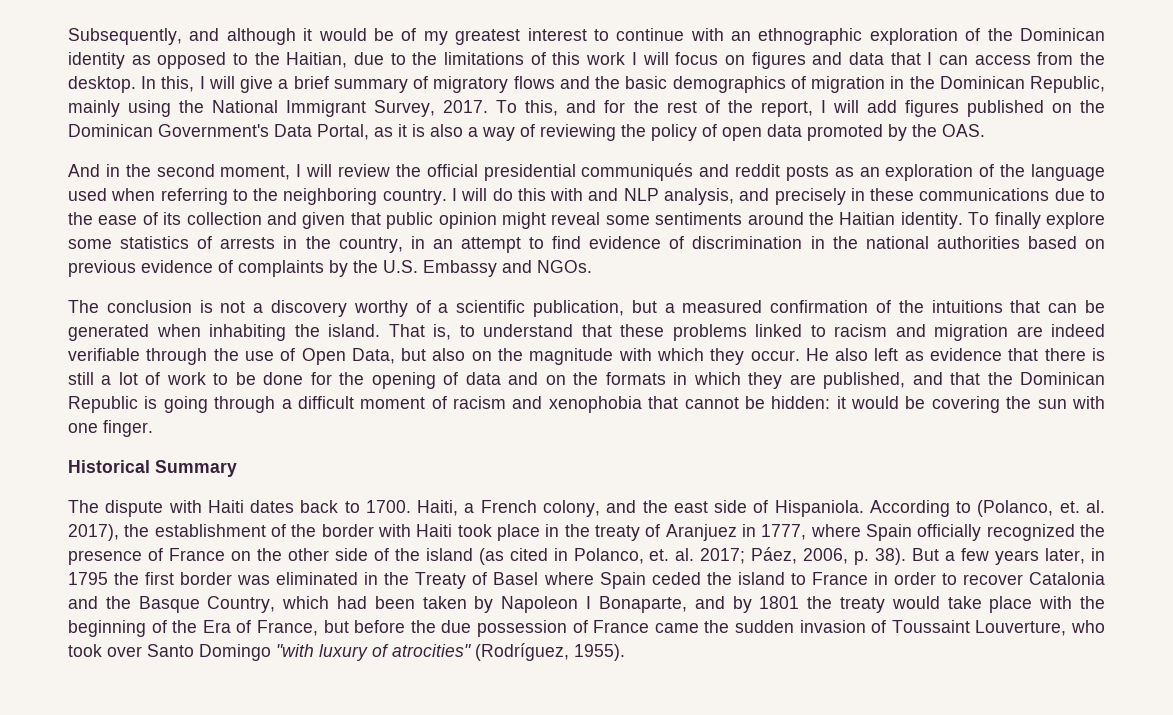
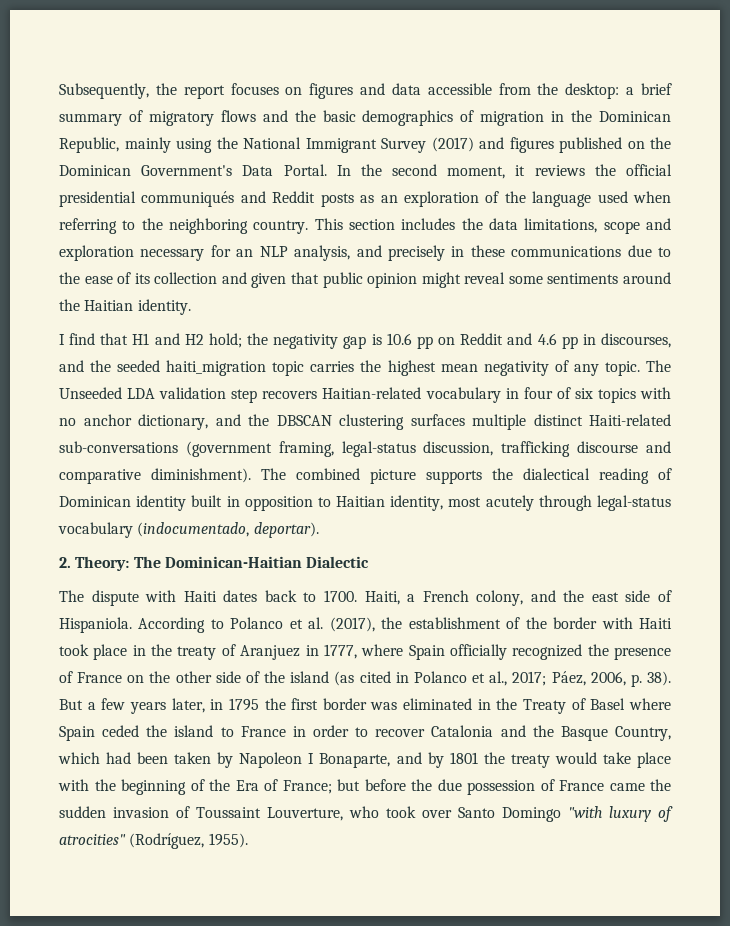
- Subsequently, and although it would be of my greatest interest to continue with an ethnographic exploration of the Dominican identity as opposed to the Haitian, due to the limitations of this work I will focus on figures and data that I can access from the desktop. In this, I will give a brief summary of migratory flows and the basic demographics of migration in the Dominican Republic, mainly using the National Immigrant Survey, 2017. To this, and for the rest of the report, I will add figures published on the Dominican Government's Data Portal, as it is also a way of reviewing the policy of open data promoted by the OAS.
- And in the second moment, I will review the official presidential communiqués and reddit posts as an exploration of the language used when referring to the neighboring country.
+ Subsequently, the report focuses on figures and data accessible from the desktop: a brief summary of migratory flows and the basic demographics of migration in the Dominican Republic, mainly using the National Immigrant Survey (2017) and figures published on the Dominican Government's Data Portal. In the second moment, it reviews the official presidential communiqués and Reddit posts as an exploration of the language used when referring to the neighboring country.
- I will do this with and NLP analysis, and precisely in these communications due to the ease of its collection and given that public opinion might reveal some sentiments around the Haitian identity. To finally explore some statistics of arrests in the country, in an attempt to find evidence of discrimination in the national authorities based on previous evidence of complaints by the U.S. Embassy and NGOs.
- The conclusion is not a discovery worthy of a scientific publication, but a measured confirmation of the intuitions that can be generated when inhabiting the island. That is, to understand that these problems linked to racism and migration are indeed verifiable through the use of Open Data, but also on the magnitude with which they occur. He also left as evidence that there is still a lot of work to be done for the opening of data and on the formats in which they are published, and that the Dominican Republic is going through a difficult moment of racism and xenophobia that cannot be hidden: it would be covering the sun with one finger.
- Historical Summary
+ This section includes the data limitations, scope and exploration necessary for an NLP analysis, and precisely in these communications due to the ease of its collection and given that public opinion might reveal some sentiments around the Haitian identity.
+ I find that H1 and H2 hold; the negativity gap is 10.6 pp on Reddit and 4.6 pp in discourses, and the seeded haiti_migration topic carries the highest mean negativity of any topic. The Unseeded LDA validation step recovers Haitian-related vocabulary in four of six topics with no anchor dictionary, and the DBSCAN clustering surfaces multiple distinct Haiti-related sub-conversations (government framing, legal-status discussion, trafficking discourse and comparative diminishment). The combined picture supports the dialectical reading of Dominican identity built in opposition to Haitian identity, most acutely through legal-status vocabulary (indocumentado, deportar).
+ 2. Theory: The Dominican-Haitian Dialectic
- According to (Polanco, et. al. 2017), the establishment of the border with Haiti took place in the treaty of Aranjuez in 1777, where Spain officially recognized the presence of France on the other side of the island (as cited in Polanco, et. al. 2017; Páez, 2006, p. 38).
+ According to Polanco et al. (2017), the establishment of the border with Haiti took place in the treaty of Aranjuez in 1777, where Spain officially recognized the presence of France on the other side of the island (as cited in Polanco et al., 2017; Páez, 2006, p. 38).
- But a few years later, in 1795 the first border was eliminated in the Treaty of Basel where Spain ceded the island to France in order to recover Catalonia and the Basque Country, which had been taken by Napoleon I Bonaparte, and by 1801 the treaty would take place with the beginning of the Era of France, but before the due possession of France came the sudden invasion of Toussaint Louverture, who took over Santo Domingo "with luxury of atrocities" (Rodríguez, 1955).
+ But a few years later, in 1795 the first border was eliminated in the Treaty of Basel where Spain ceded the island to France in order to recover Catalonia and the Basque Country, which had been taken by Napoleon I Bonaparte, and by 1801 the treaty would take place with the beginning of the Era of France; but before the due possession of France came the sudden invasion of Toussaint Louverture, who took over Santo Domingo "with luxury of atrocities" (Rodríguez, 1955).

